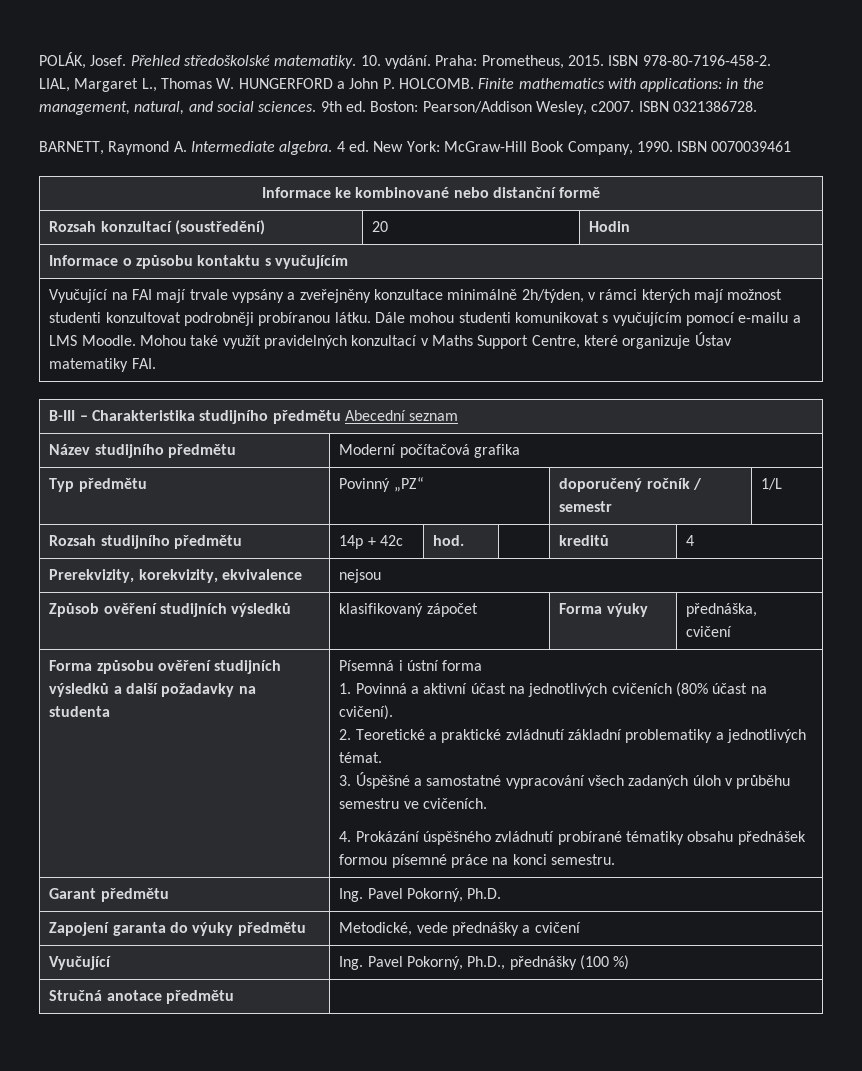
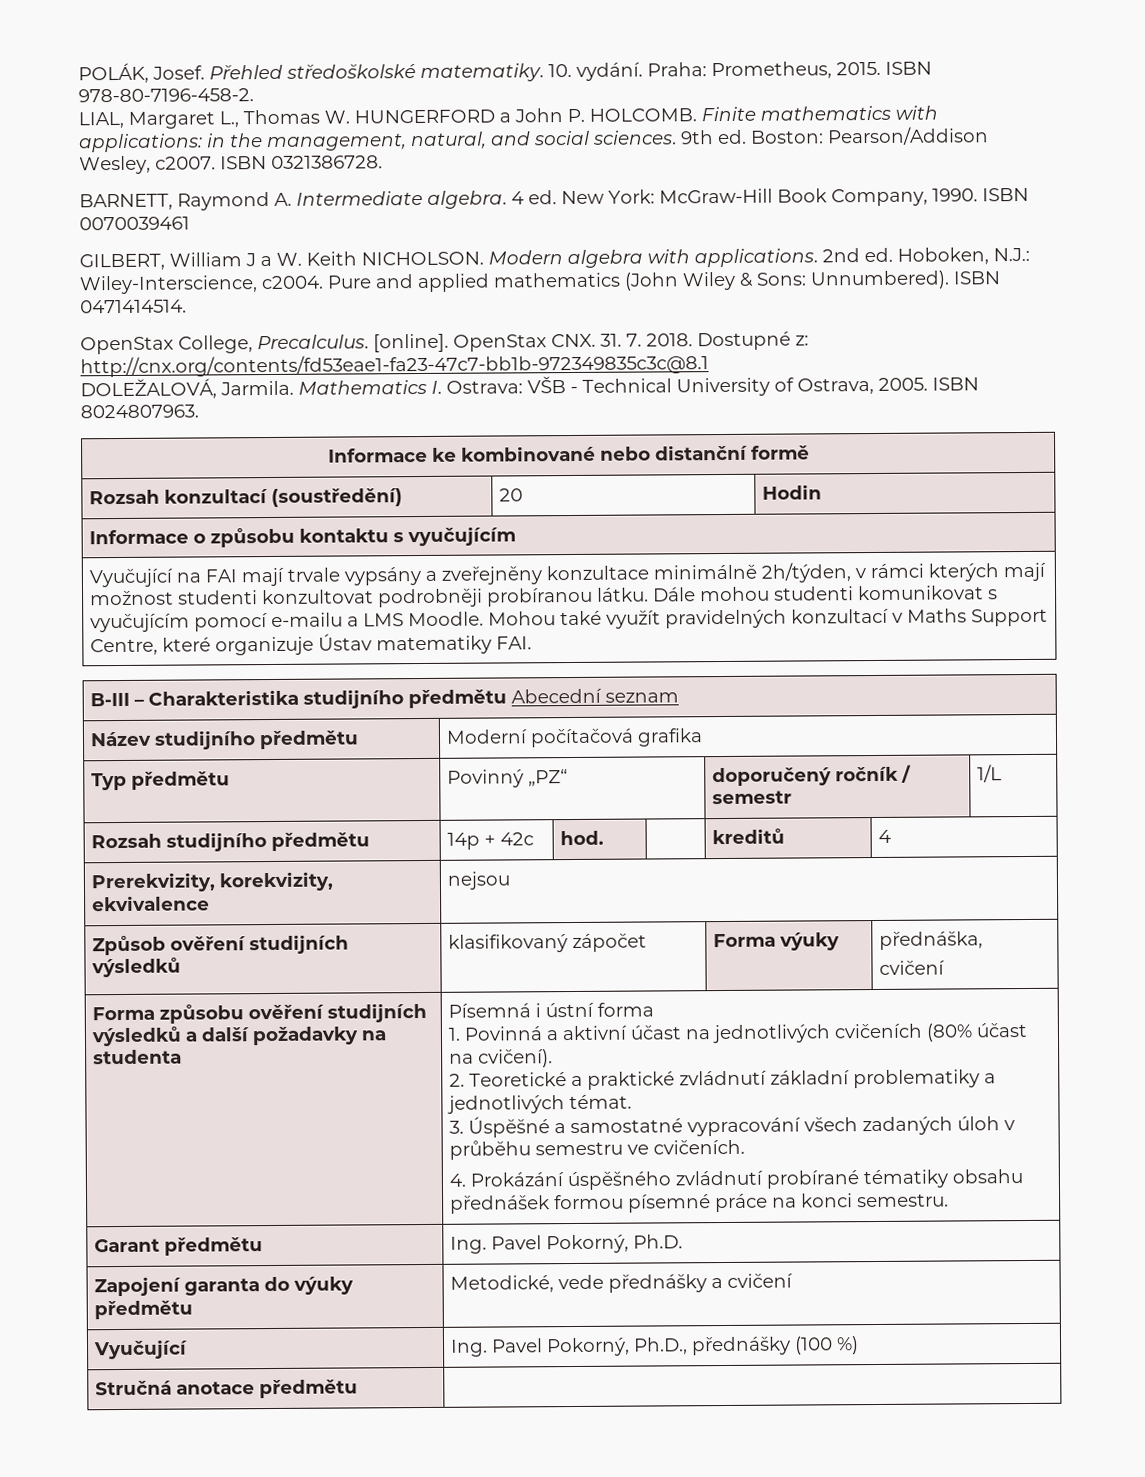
+ GILBERT, William J a W. Keith NICHOLSON. Modern algebra with applications. 2nd ed. Hoboken, N.J.: Wiley-Interscience, c2004. Pure and applied mathematics (John Wiley & Sons: Unnumbered). ISBN 0471414514.
+ OpenStax College, Precalculus. [online]. OpenStax CNX. 31. 7. 2018. Dostupné z: http://cnx.org/contents/fd53eae1-fa23-47c7-bb1b-972349835c3c@8.1
+ DOLEŽALOVÁ, Jarmila. Mathematics I. Ostrava: VŠB - Technical University of Ostrava, 2005. ISBN 8024807963.

